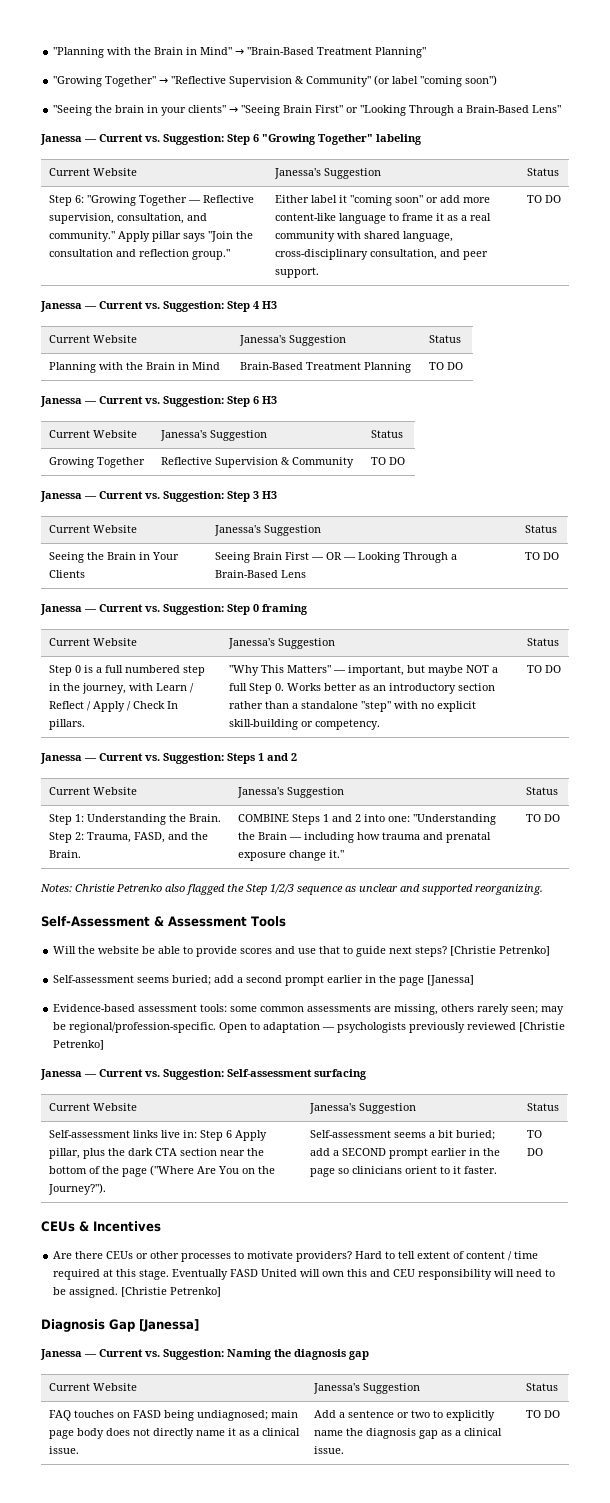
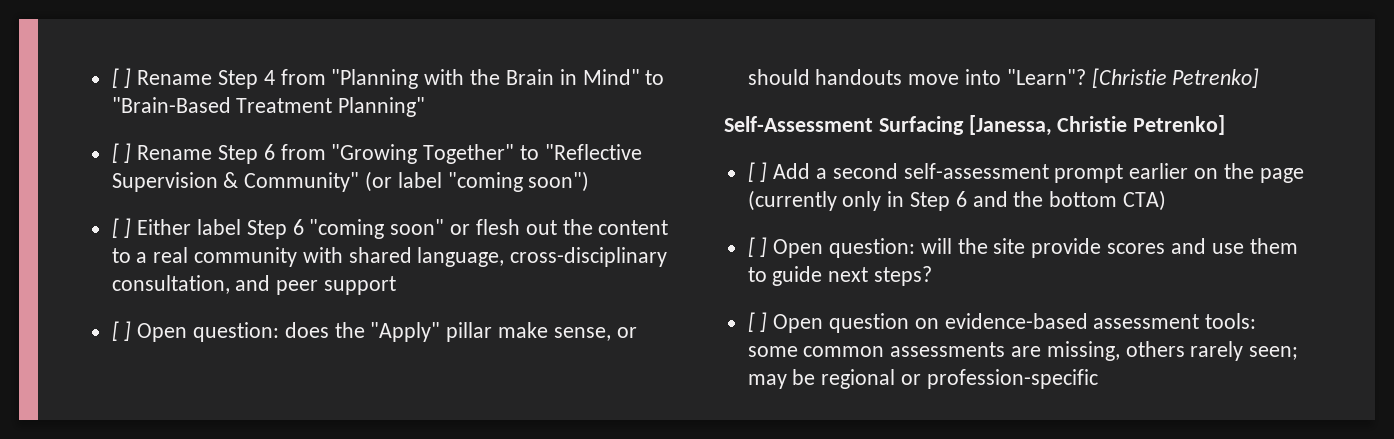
- "Planning with the Brain in Mind" → "Brain-Based Treatment Planning"
+ [ ] Rename Step 4 from "Planning with the Brain in Mind" to "Brain-Based Treatment Planning"
- "Growing Together" → "Reflective Supervision & Community" (or label "coming soon")
+ [ ] Rename Step 6 from "Growing Together" to "Reflective Supervision & Community" (or label "coming soon")
- "Seeing the brain in your clients" → "Seeing Brain First" or "Looking Through a Brain-Based Lens"
- Janessa — Current vs. Suggestion: Step 6 "Growing Together" labeling
- Current Website | Janessa's Suggestion | Status
- Step 6: "Growing Together — Reflective supervision, consultation, and community." Apply pillar says "Join the consultation and reflection group." | Either label it "coming soon" or add more content-like language to frame it as a real community with shared language, cross-disciplinary consultation, and peer support. | TO DO
- Janessa — Current vs. Suggestion: Step 4 H3
- Current Website | Janessa's Suggestion | Status
- Planning with the Brain in Mind | Brain-Based Treatment Planning | TO DO
- Janessa — Current vs. Suggestion: Step 6 H3
- Current Website | Janessa's Suggestion | Status
- Growing Together | Reflective Supervision & Community | TO DO
- Janessa — Current vs. Suggestion: Step 3 H3
- Current Website | Janessa's Suggestion | Status
- Seeing the Brain in Your Clients | Seeing Brain First — OR — Looking Through a Brain-Based Lens | TO DO
- Janessa — Current vs. Suggestion: Step 0 framing
- Current Website | Janessa's Suggestion | Status
- Step 0 is a full numbered step in the journey, with Learn / Reflect / Apply / Check In pillars. | "Why This Matters" — important, but maybe NOT a full Step 0. Works better as an introductory section rather than a standalone "step" with no explicit skill-building or competency. | TO DO
- Janessa — Current vs. Suggestion: Steps 1 and 2
- Current Website | Janessa's Suggestion | Status
- Step 1: Understanding the Brain. Step 2: Trauma, FASD, and the Brain. | COMBINE Steps 1 and 2 into one: "Understanding the Brain — including how trauma and prenatal exposure change it." | TO DO
- Notes: Christie Petrenko also flagged the Step 1/2/3 sequence as unclear and supported reorganizing.
- Self-Assessment & Assessment Tools
- Will the website be able to provide scores and use that to guide next steps? [Christie Petrenko]
- Self-assessment seems buried; add a second prompt earlier in the page [Janessa]
- Evidence-based assessment tools: some common assessments are missing, others rarely seen; may be regional/profession-specific. Open to adaptation — psychologists previously reviewed [Christie Petrenko]
- Janessa — Current vs. Suggestion: Self-assessment surfacing
- Current Website | Janessa's Suggestion | Status
- Self-assessment links live in: Step 6 Apply pillar, plus the dark CTA section near the bottom of the page ("Where Are You on the Journey?"). | Self-assessment seems a bit buried; add a SECOND prompt earlier in the page so clinicians orient to it faster. | TO DO
- CEUs & Incentives
- Are there CEUs or other processes to motivate providers? Hard to tell extent of content / time required at this stage. Eventually FASD United will own this and CEU responsibility will need to be assigned. [Christie Petrenko]
- Diagnosis Gap [Janessa]
- Janessa — Current vs. Suggestion: Naming the diagnosis gap
- Current Website | Janessa's Suggestion | Status
- FAQ touches on FASD being undiagnosed; main page body does not directly name it as a clinical issue. | Add a sentence or two to explicitly name the diagnosis gap as a clinical issue. | TO DO
+ [ ] Either label Step 6 "coming soon" or flesh out the content to a real community with shared language, cross-disciplinary consultation, and peer support
+ [ ] Open question: does the "Apply" pillar make sense, or should handouts move into "Learn"? [Christie Petrenko]
+ Self-Assessment Surfacing [Janessa, Christie Petrenko]
+ [ ] Add a second self-assessment prompt earlier on the page (currently only in Step 6 and the bottom CTA)
+ [ ] Open question: will the site provide scores and use them to guide next steps?
+ [ ] Open question on evidence-based assessment tools: some common assessments are missing, others rarely seen; may be regional or profession-specific

